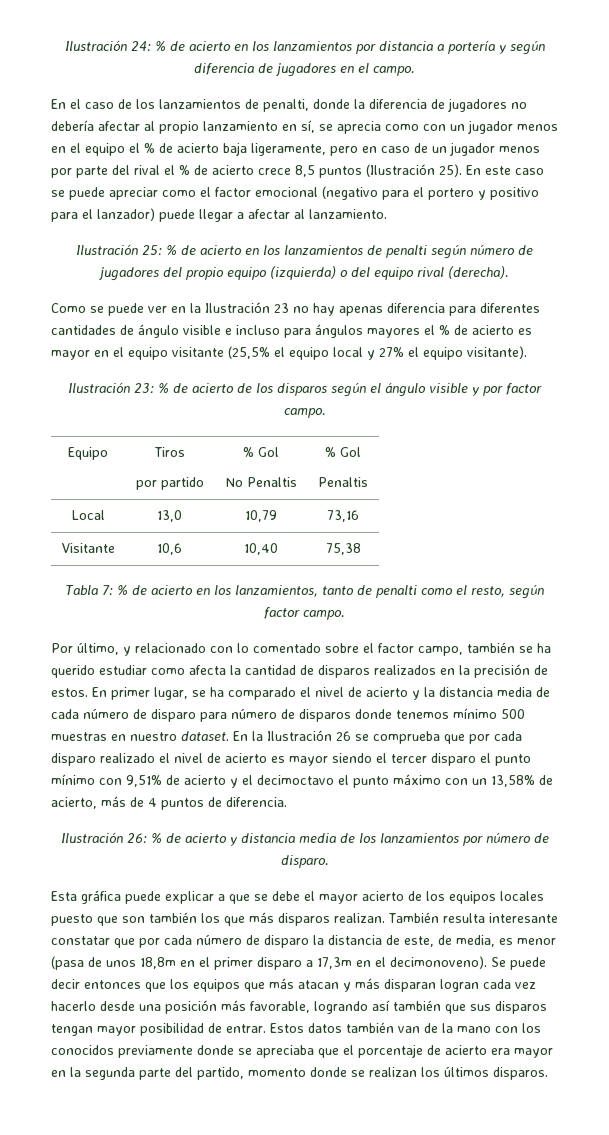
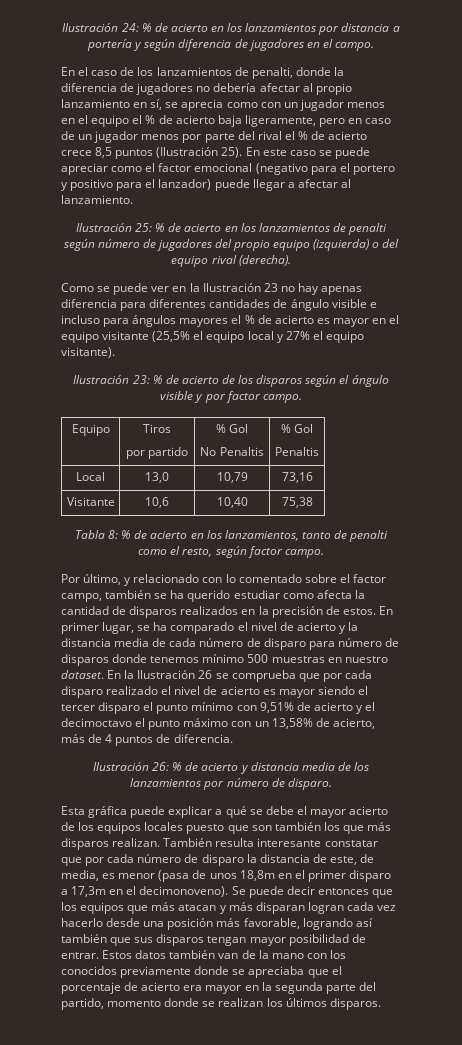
- Tabla 7: % de acierto en los lanzamientos, tanto de penalti como el resto, según factor campo.
+ Tabla 8: % de acierto en los lanzamientos, tanto de penalti como el resto, según factor campo.
- Esta gráfica puede explicar a que se debe el mayor acierto de los equipos locales puesto que son también los que más disparos realizan.
+ Esta gráfica puede explicar a qué se debe el mayor acierto de los equipos locales puesto que son también los que más disparos realizan.

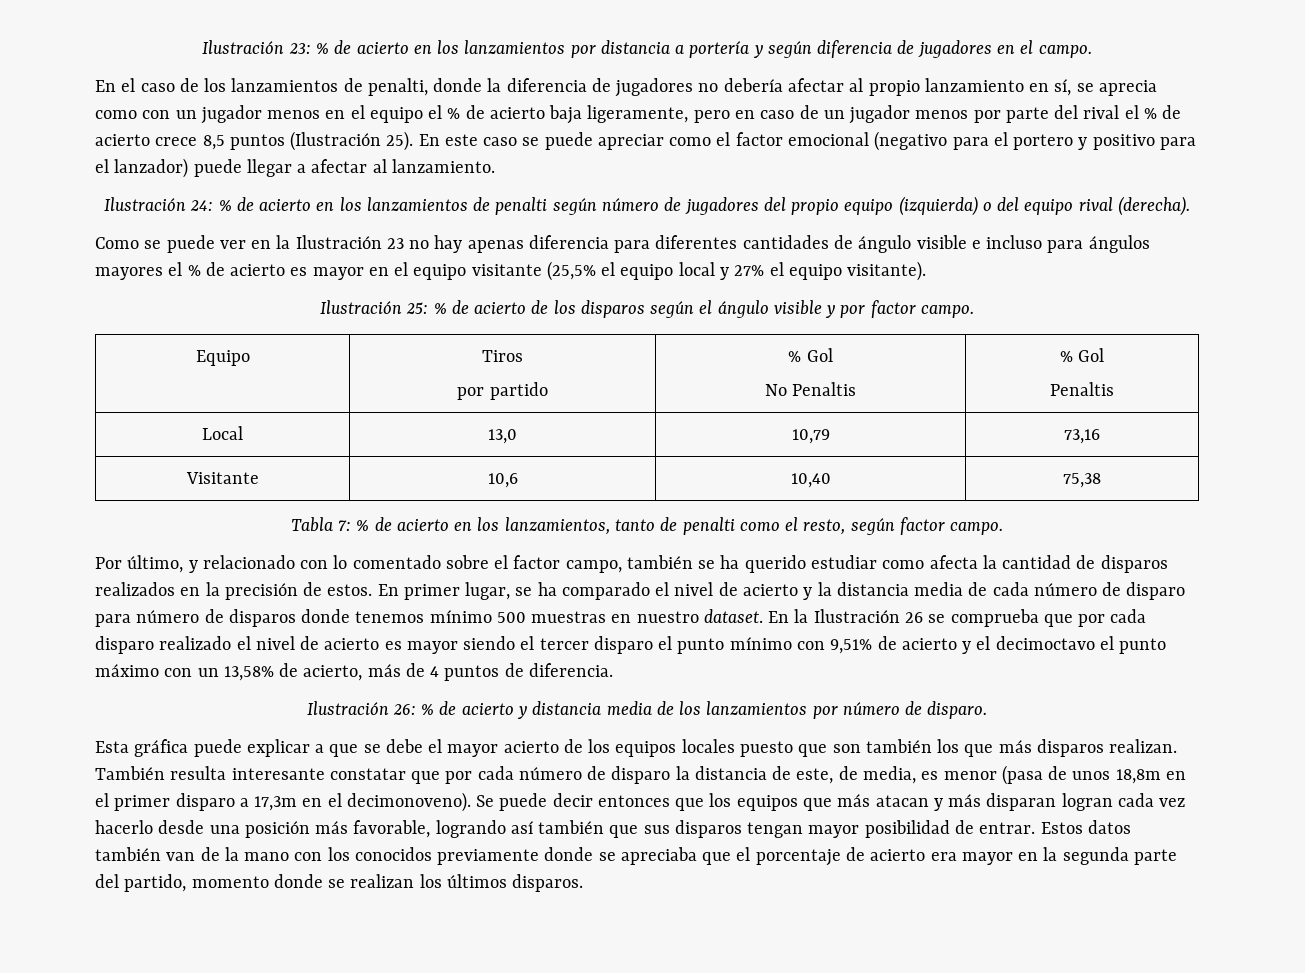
- Ilustración 24: % de acierto en los lanzamientos por distancia a portería y según diferencia de jugadores en el campo.
+ Ilustración 23: % de acierto en los lanzamientos por distancia a portería y según diferencia de jugadores en el campo.
- Ilustración 25: % de acierto en los lanzamientos de penalti según número de jugadores del propio equipo (izquierda) o del equipo rival (derecha).
+ Ilustración 24: % de acierto en los lanzamientos de penalti según número de jugadores del propio equipo (izquierda) o del equipo rival (derecha).
- Ilustración 23: % de acierto de los disparos según el ángulo visible y por factor campo.
+ Ilustración 25: % de acierto de los disparos según el ángulo visible y por factor campo.
- Tabla 8: % de acierto en los lanzamientos, tanto de penalti como el resto, según factor campo.
+ Tabla 7: % de acierto en los lanzamientos, tanto de penalti como el resto, según factor campo.
- Esta gráfica puede explicar a qué se debe el mayor acierto de los equipos locales puesto que son también los que más disparos realizan.
+ Esta gráfica puede explicar a que se debe el mayor acierto de los equipos locales puesto que son también los que más disparos realizan.

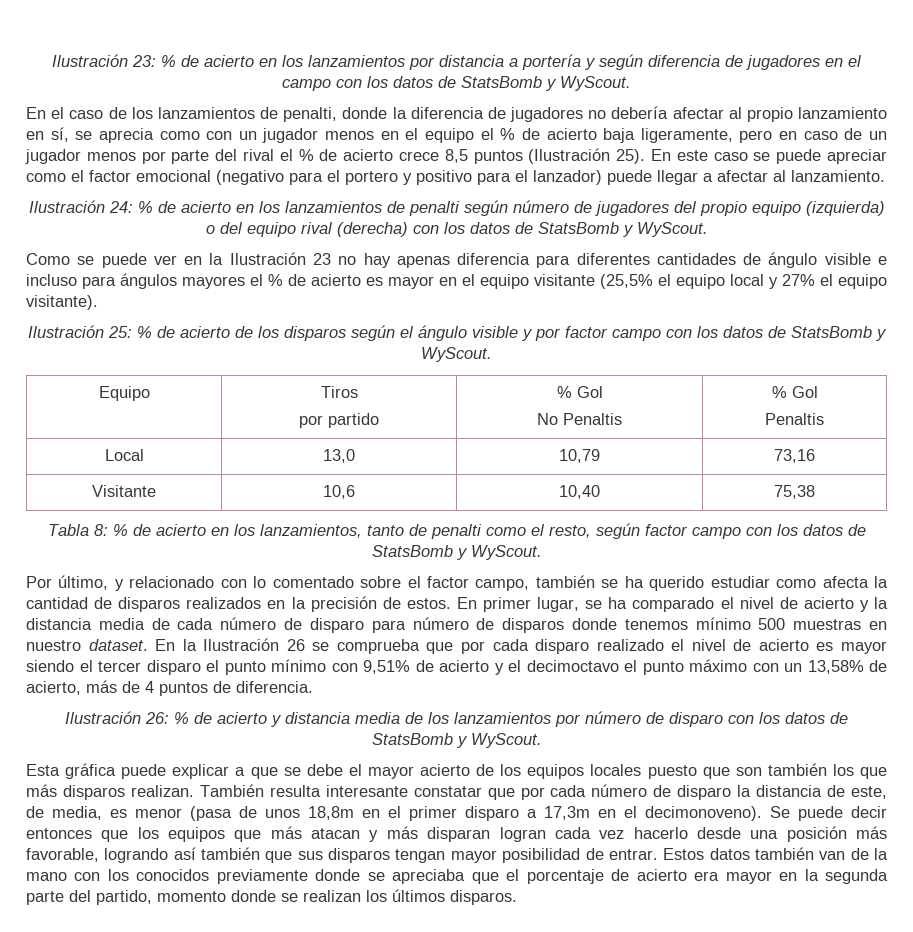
- Ilustración 23: % de acierto en los lanzamientos por distancia a portería y según diferencia de jugadores en el campo.
+ Ilustración 23: % de acierto en los lanzamientos por distancia a portería y según diferencia de jugadores en el campo con los datos de StatsBomb y WyScout.
- Ilustración 24: % de acierto en los lanzamientos de penalti según número de jugadores del propio equipo (izquierda) o del equipo rival (derecha).
+ Ilustración 24: % de acierto en los lanzamientos de penalti según número de jugadores del propio equipo (izquierda) o del equipo rival (derecha) con los datos de StatsBomb y WyScout.
- Ilustración 25: % de acierto de los disparos según el ángulo visible y por factor campo.
+ Ilustración 25: % de acierto de los disparos según el ángulo visible y por factor campo con los datos de StatsBomb y WyScout.
- Tabla 7: % de acierto en los lanzamientos, tanto de penalti como el resto, según factor campo.
+ Tabla 8: % de acierto en los lanzamientos, tanto de penalti como el resto, según factor campo con los datos de StatsBomb y WyScout.
- Ilustración 26: % de acierto y distancia media de los lanzamientos por número de disparo.
+ Ilustración 26: % de acierto y distancia media de los lanzamientos por número de disparo con los datos de StatsBomb y WyScout.

